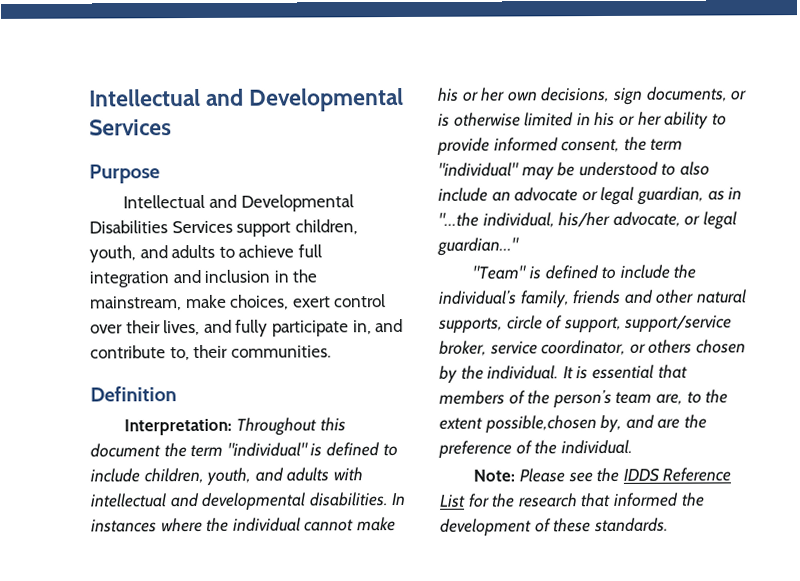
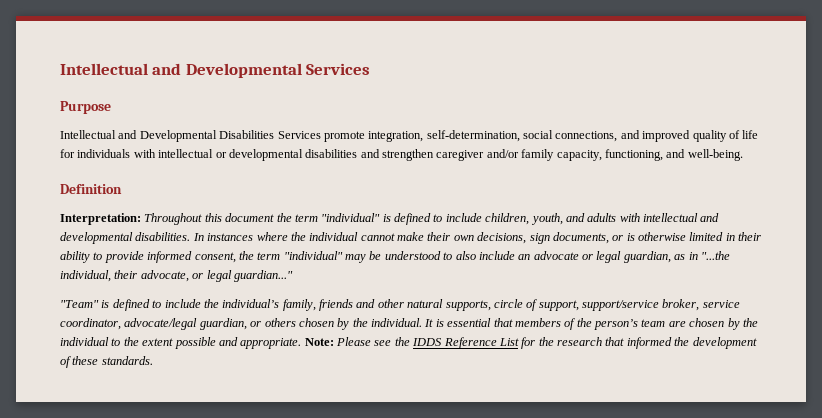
- Intellectual and Developmental Disabilities Services support children, youth, and adults to achieve full integration and inclusion in the mainstream, make choices, exert control over their lives, and fully participate in, and contribute to, their communities.
+ Intellectual and Developmental Disabilities Services promote integration, self-determination, social connections, and improved quality of life for individuals with intellectual or developmental disabilities and strengthen caregiver and/or family capacity, functioning, and well-being.
- In instances where the individual cannot make his or her own decisions, sign documents, or is otherwise limited in his or her ability to provide informed consent, the term "individual" may be understood to also include an advocate or legal guardian, as in "...the individual, his/her advocate, or legal guardian..."
+ In instances where the individual cannot make their own decisions, sign documents, or is otherwise limited in their ability to provide informed consent, the term "individual" may be understood to also include an advocate or legal guardian, as in "...the individual, their advocate, or legal guardian..."
- "Team" is defined to include the individual’s family, friends and other natural supports, circle of support, support/service broker, service coordinator, or others chosen by the individual.
+ "Team" is defined to include the individual’s family, friends and other natural supports, circle of support, support/service broker, service coordinator, advocate/legal guardian, or others chosen by the individual.
- It is essential that members of the person’s team are, to the extent possible,chosen by, and are the preference of the individual.
- Note: Please see the IDDS Reference List for the research that informed the development of these standards.
+ It is essential that members of the person’s team are chosen by the individual to the extent possible and appropriate. Note: Please see the IDDS Reference List for the research that informed the development of these standards.

